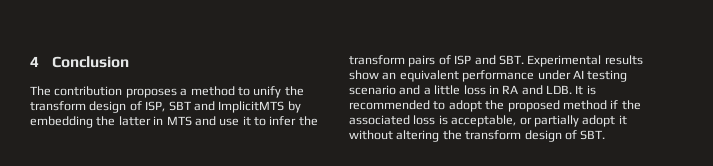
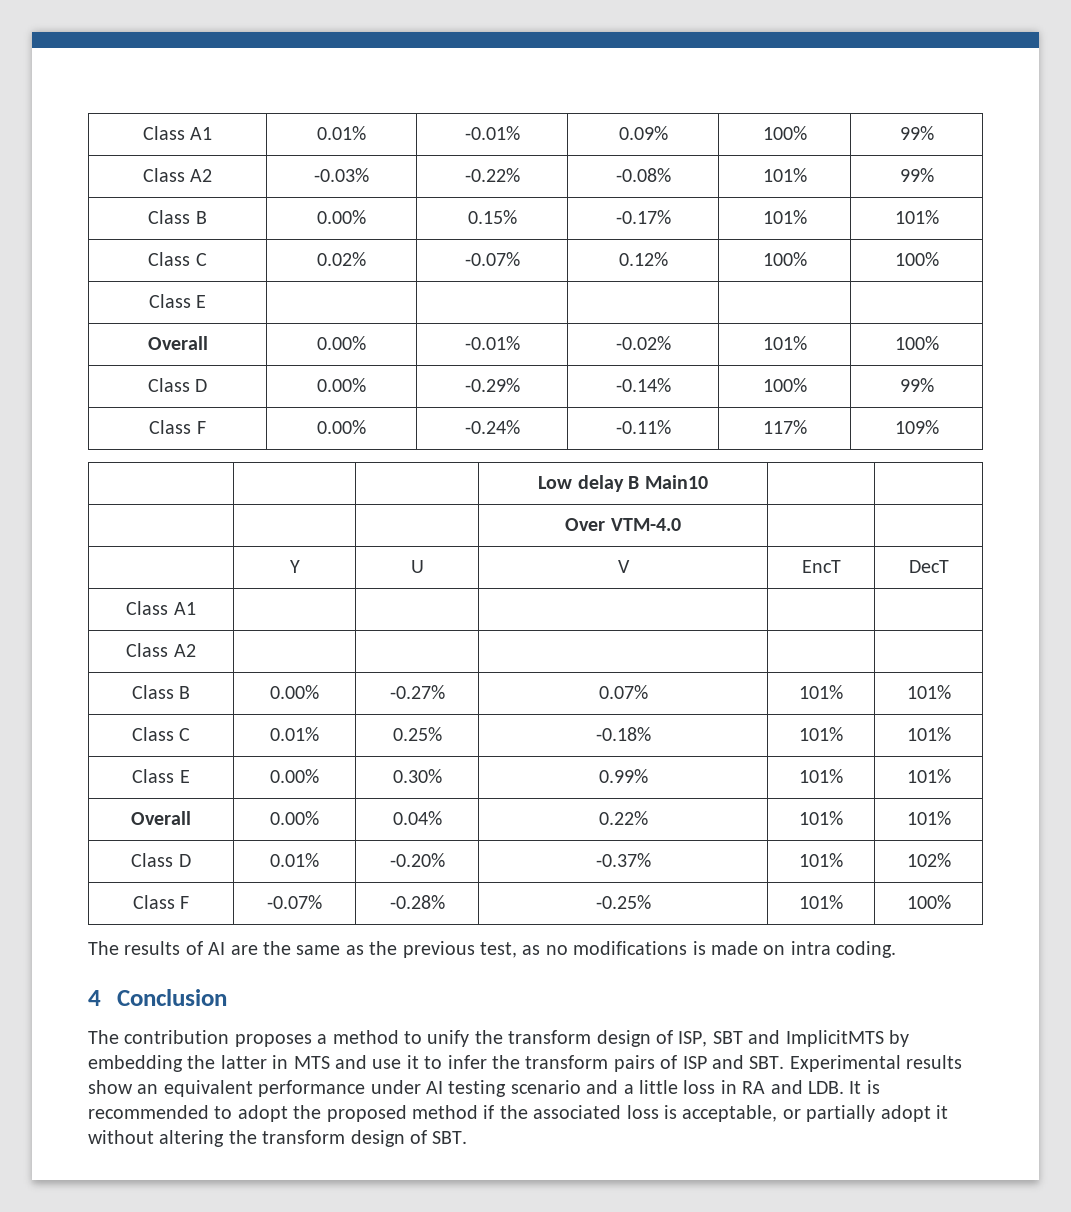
+ Class A1 | 0.01% | -0.01% | 0.09% | 100% | 99%
+ Class A2 | -0.03% | -0.22% | -0.08% | 101% | 99%
+ Class B | 0.00% | 0.15% | -0.17% | 101% | 101%
+ Class C | 0.02% | -0.07% | 0.12% | 100% | 100%
+ Class E | | | | |
+ Overall | 0.00% | -0.01% | -0.02% | 101% | 100%
+ Class D | 0.00% | -0.29% | -0.14% | 100% | 99%
+ Class F | 0.00% | -0.24% | -0.11% | 117% | 109%
+ | | | Low delay B Main10 | |
+ | | | Over VTM-4.0 | |
+ | Y | U | V | EncT | DecT
+ Class A1 | | | | |
+ Class A2 | | | | |
+ Class B | 0.00% | -0.27% | 0.07% | 101% | 101%
+ Class C | 0.01% | 0.25% | -0.18% | 101% | 101%
+ Class E | 0.00% | 0.30% | 0.99% | 101% | 101%
+ Overall | 0.00% | 0.04% | 0.22% | 101% | 101%
+ Class D | 0.01% | -0.20% | -0.37% | 101% | 102%
+ Class F | -0.07% | -0.28% | -0.25% | 101% | 100%
+ The results of AI are the same as the previous test, as no modifications is made on intra coding.

